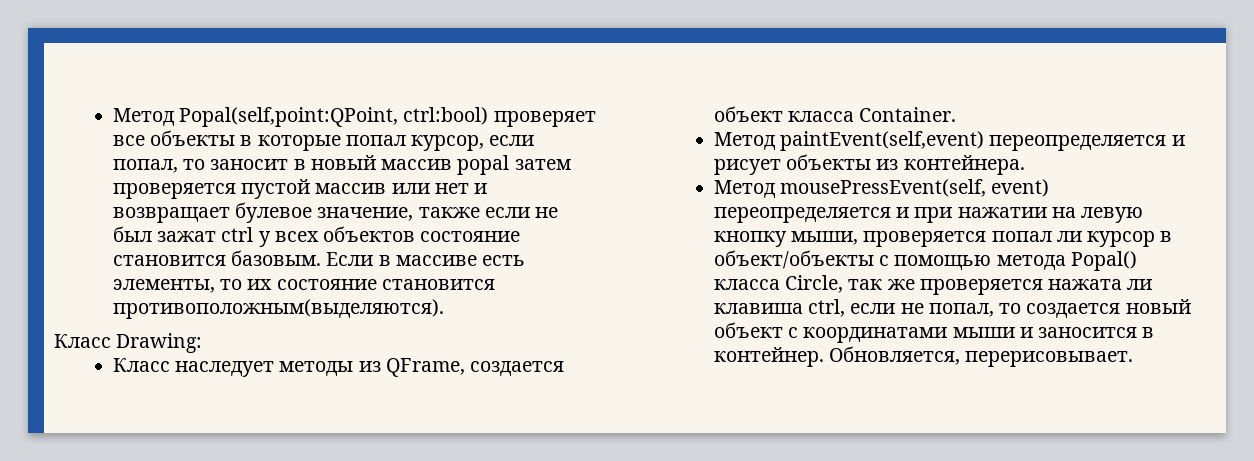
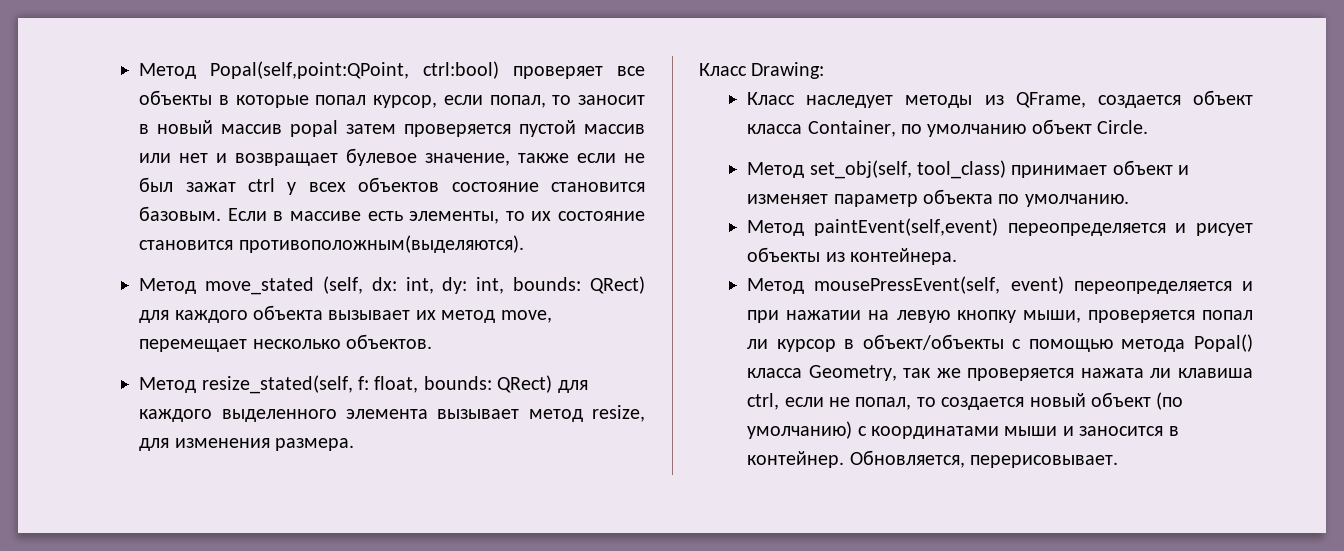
+ Метод move_stated (self, dx: int, dy: int, bounds: QRect) для каждого объекта вызывает их метод move, перемещает несколько объектов.
+ Метод resize_stated(self, f: float, bounds: QRect) для каждого выделенного элемента вызывает метод resize, для изменения размера.
- Класс наследует методы из QFrame, создается объект класса Container.
+ Класс наследует методы из QFrame, создается объект класса Container, по умолчанию объект Circle.
+ Метод set_obj(self, tool_class) принимает объект и изменяет параметр объекта по умолчанию.
- Метод mousePressEvent(self, event) переопределяется и при нажатии на левую кнопку мыши, проверяется попал ли курсор в объект/объекты с помощью метода Popal() класса Circle, так же проверяется нажата ли клавиша ctrl, если не попал, то создается новый объект с координатами мыши и заносится в контейнер.
+ Метод mousePressEvent(self, event) переопределяется и при нажатии на левую кнопку мыши, проверяется попал ли курсор в объект/объекты с помощью метода Popal() класса Geometry, так же проверяется нажата ли клавиша ctrl, если не попал, то создается новый объект (по умолчанию) с координатами мыши и заносится в контейнер.

